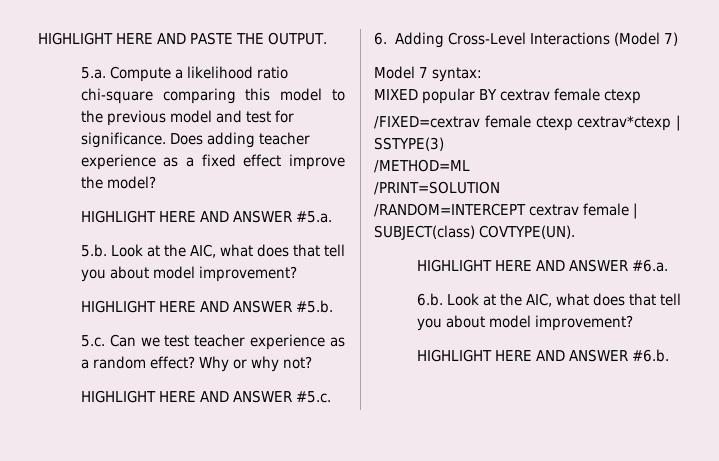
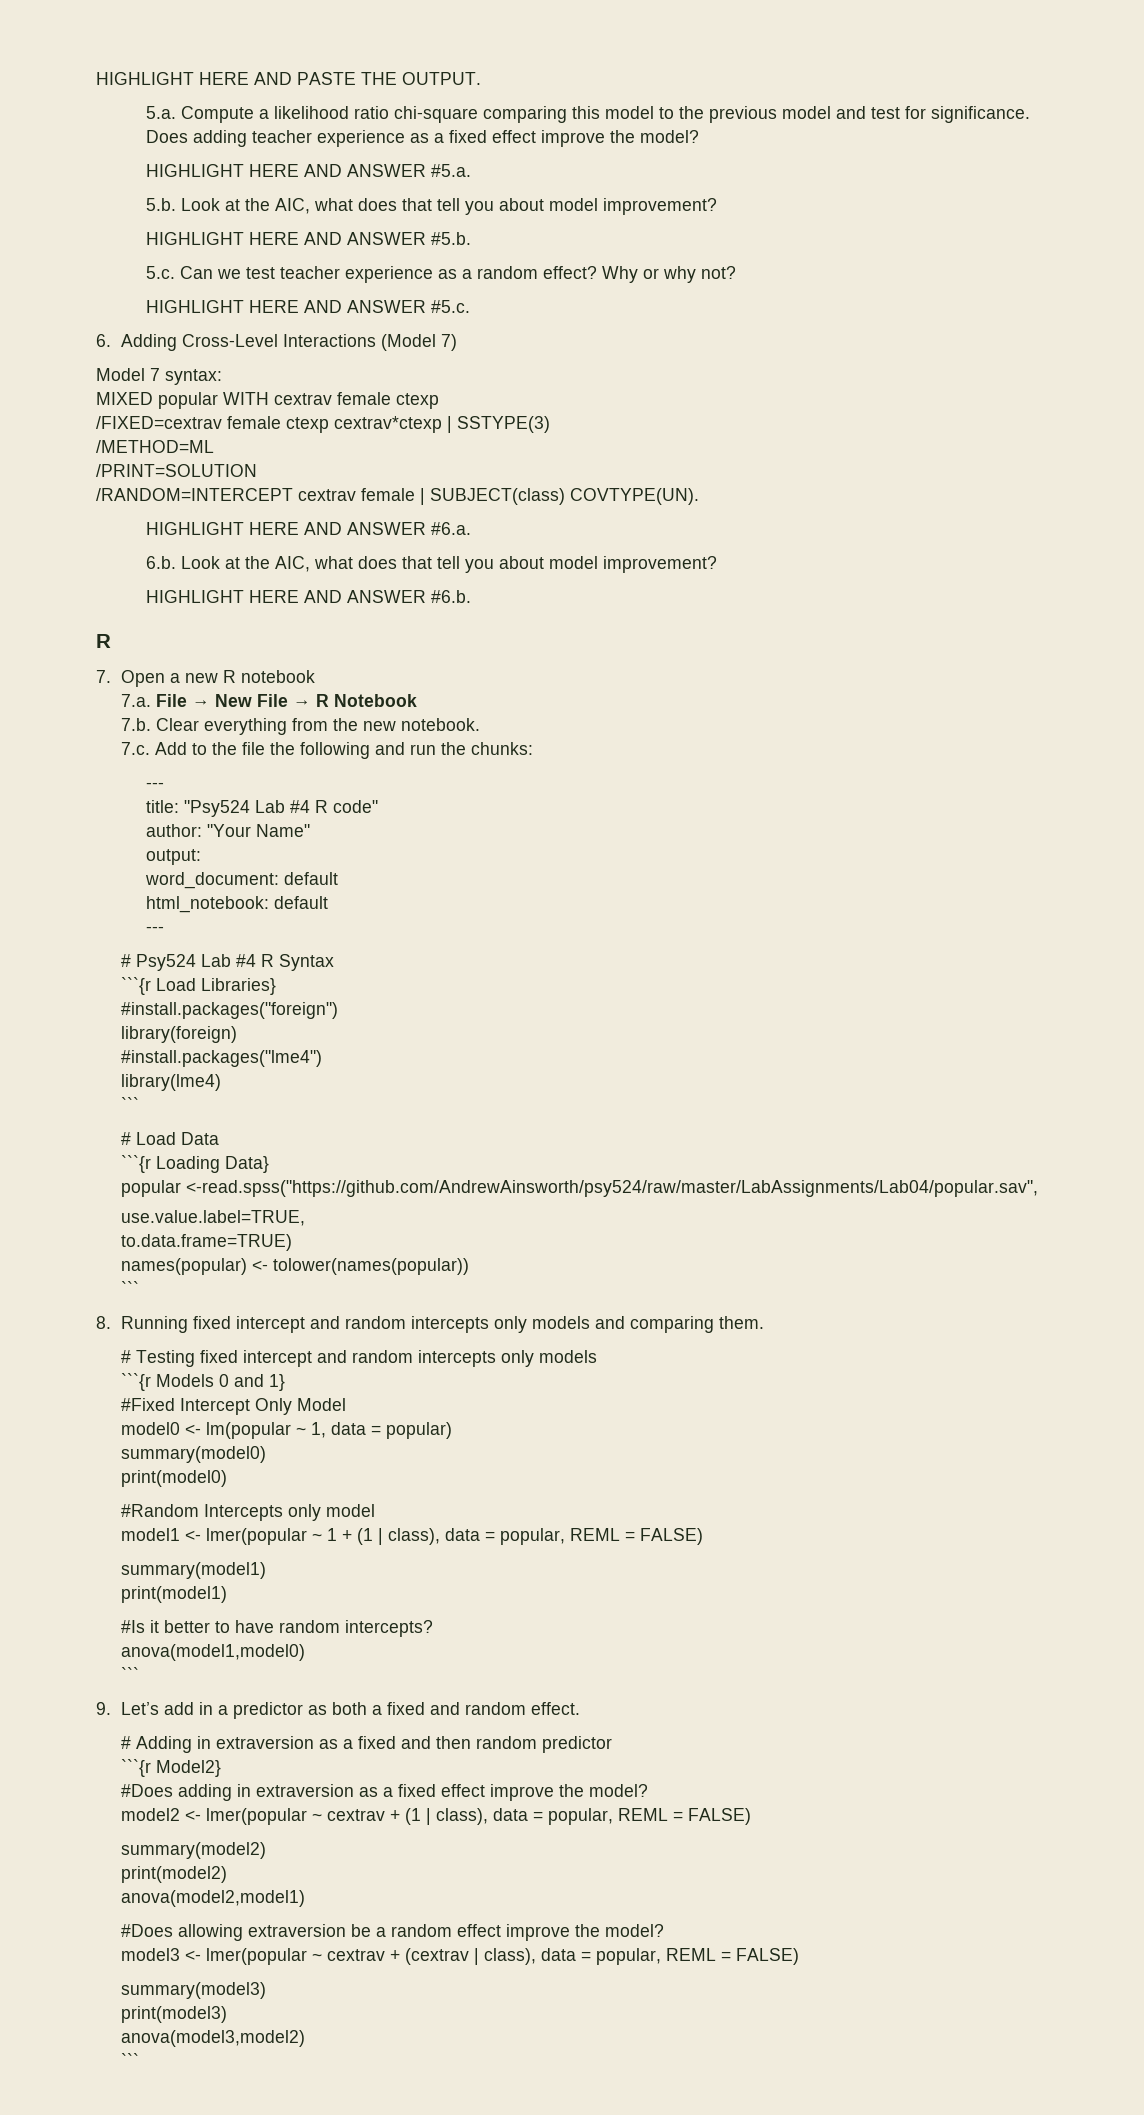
- MIXED popular BY cextrav female ctexp
+ MIXED popular WITH cextrav female ctexp
  HIGHLIGHT HERE AND ANSWER #6.b.
+ R
+ 7. Open a new R notebook
+ 7.a. File → New File → R Notebook
+ 7.b. Clear everything from the new notebook.
+ 7.c. Add to the file the following and run the chunks:
+ ---
+ title: "Psy524 Lab #4 R code"
+ author: "Your Name"
+ output:
+ word_document: default
+ html_notebook: default
+ ---
+ # Psy524 Lab #4 R Syntax
+ ```{r Load Libraries}
+ #install.packages("foreign")
+ library(foreign)
+ #install.packages("lme4")
+ library(lme4)
+ ```
+ # Load Data
+ ```{r Loading Data}
+ popular <-read.spss("https://github.com/AndrewAinsworth/psy524/raw/master/LabAssignments/Lab04/popular.sav",
+ use.value.label=TRUE,
+ to.data.frame=TRUE)
+ names(popular) <- tolower(names(popular))
+ ```
+ 8. Running fixed intercept and random intercepts only models and comparing them.
+ # Testing fixed intercept and random intercepts only models
+ ```{r Models 0 and 1}
+ #Fixed Intercept Only Model
+ model0 <- lm(popular ~ 1, data = popular)
+ summary(model0)
+ print(model0)
+ #Random Intercepts only model
+ model1 <- lmer(popular ~ 1 + (1 | class), data = popular, REML = FALSE)
+ summary(model1)
+ print(model1)
+ #Is it better to have random intercepts?
+ anova(model1,model0)
+ ```
+ 9. Let’s add in a predictor as both a fixed and random effect.
+ # Adding in extraversion as a fixed and then random predictor
+ ```{r Model2}
+ #Does adding in extraversion as a fixed effect improve the model?
+ model2 <- lmer(popular ~ cextrav + (1 | class), data = popular, REML = FALSE)
+ summary(model2)
+ print(model2)
+ anova(model2,model1)
+ #Does allowing extraversion be a random effect improve the model?
+ model3 <- lmer(popular ~ cextrav + (cextrav | class), data = popular, REML = FALSE)
+ summary(model3)
+ print(model3)
+ anova(model3,model2)
+ ```

